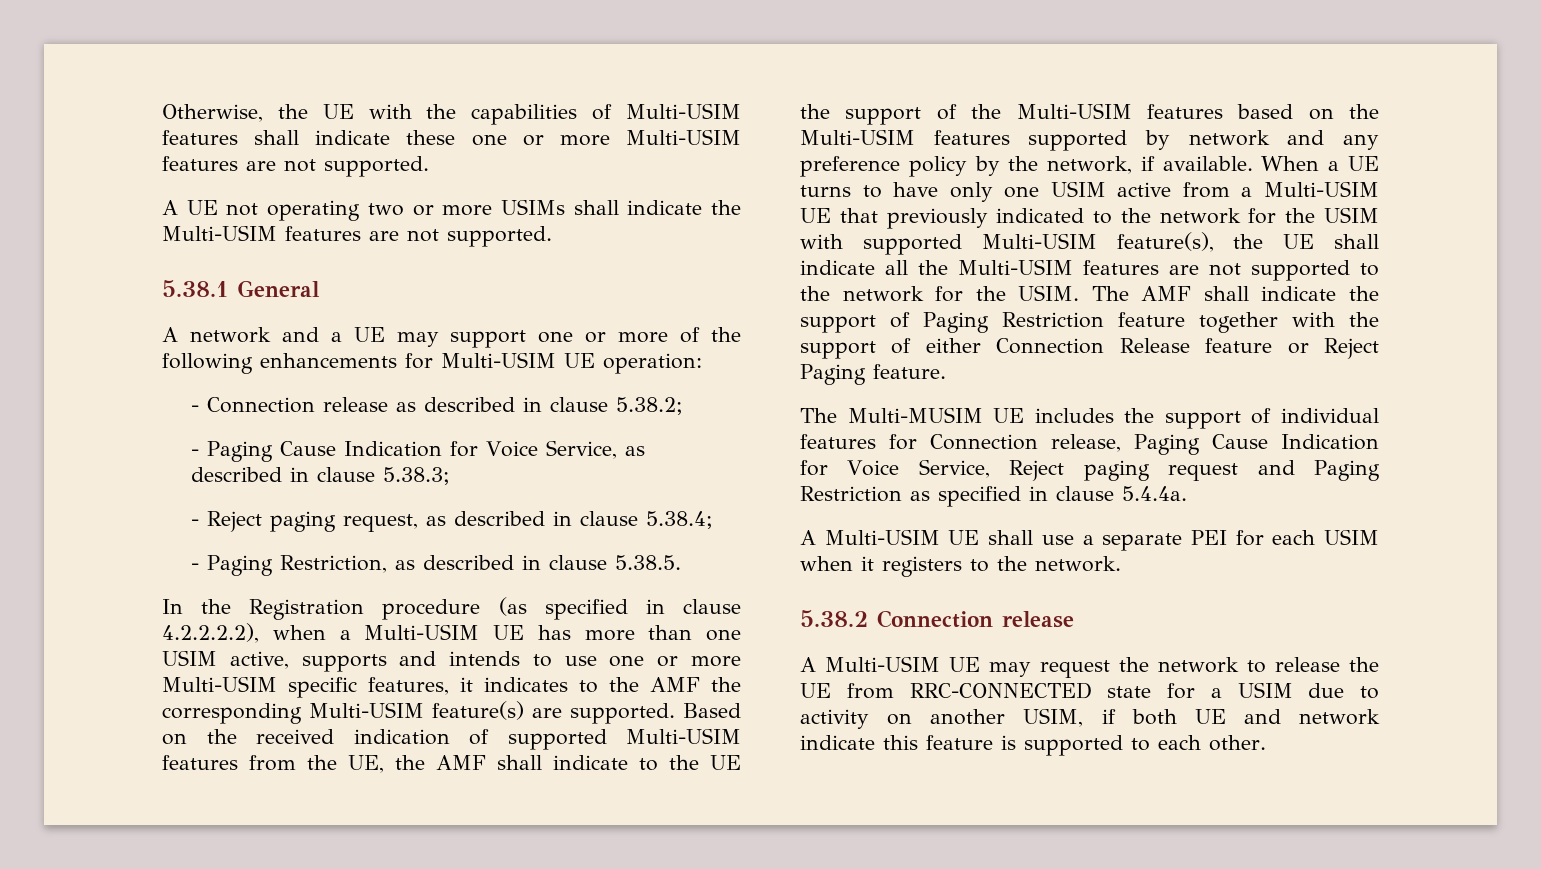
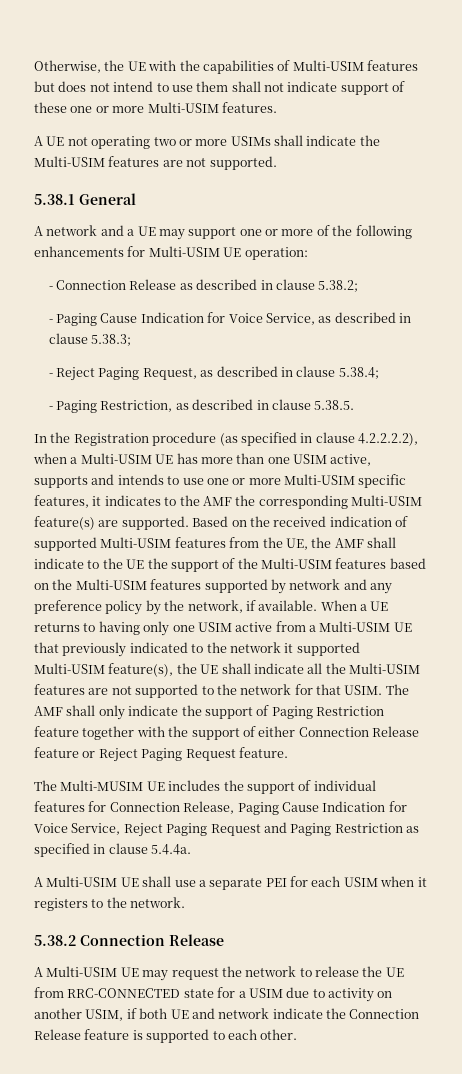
- Otherwise, the UE with the capabilities of Multi-USIM features shall indicate these one or more Multi-USIM features are not supported.
+ Otherwise, the UE with the capabilities of Multi-USIM features but does not intend to use them shall not indicate support of these one or more Multi-USIM features.
- - Connection release as described in clause 5.38.2;
+ - Connection Release as described in clause 5.38.2;
- - Reject paging request, as described in clause 5.38.4;
+ - Reject Paging Request, as described in clause 5.38.4;
- When a UE turns to have only one USIM active from a Multi-USIM UE that previously indicated to the network for the USIM with supported Multi-USIM feature(s), the UE shall indicate all the Multi-USIM features are not supported to the network for the USIM.
+ When a UE returns to having only one USIM active from a Multi-USIM UE that previously indicated to the network it supported Multi-USIM feature(s), the UE shall indicate all the Multi-USIM features are not supported to the network for that USIM.
- The AMF shall indicate the support of Paging Restriction feature together with the support of either Connection Release feature or Reject Paging feature.
+ The AMF shall only indicate the support of Paging Restriction feature together with the support of either Connection Release feature or Reject Paging Request feature.
- The Multi-MUSIM UE includes the support of individual features for Connection release, Paging Cause Indication for Voice Service, Reject paging request and Paging Restriction as specified in clause 5.4.4a.
+ The Multi-MUSIM UE includes the support of individual features for Connection Release, Paging Cause Indication for Voice Service, Reject Paging Request and Paging Restriction as specified in clause 5.4.4a.
- 5.38.2 Connection release
+ 5.38.2 Connection Release
- A Multi-USIM UE may request the network to release the UE from RRC-CONNECTED state for a USIM due to activity on another USIM, if both UE and network indicate this feature is supported to each other.
+ A Multi-USIM UE may request the network to release the UE from RRC-CONNECTED state for a USIM due to activity on another USIM, if both UE and network indicate the Connection Release feature is supported to each other.

